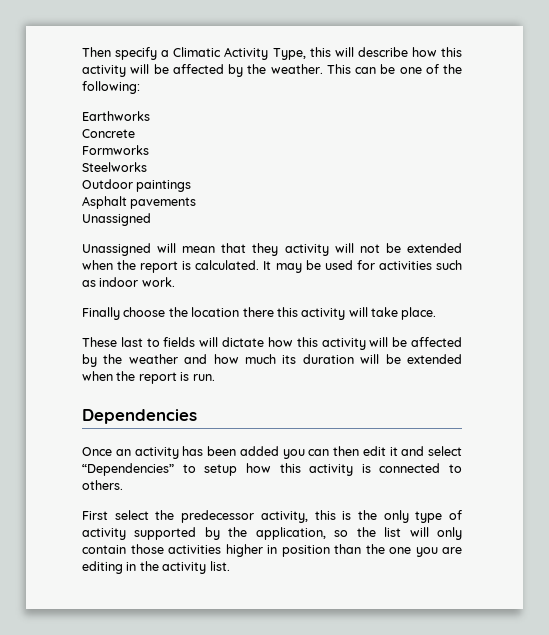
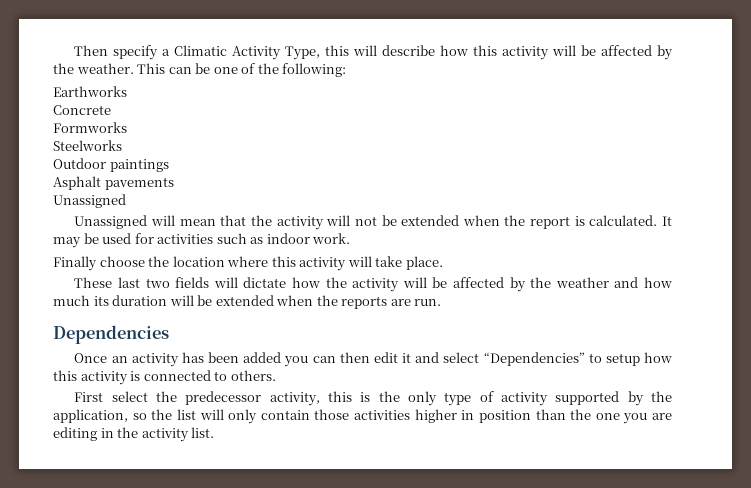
- Unassigned will mean that they activity will not be extended when the report is calculated.
+ Unassigned will mean that the activity will not be extended when the report is calculated.
- Finally choose the location there this activity will take place.
+ Finally choose the location where this activity will take place.
- These last to fields will dictate how this activity will be affected by the weather and how much its duration will be extended when the report is run.
+ These last two fields will dictate how the activity will be affected by the weather and how much its duration will be extended when the reports are run.

